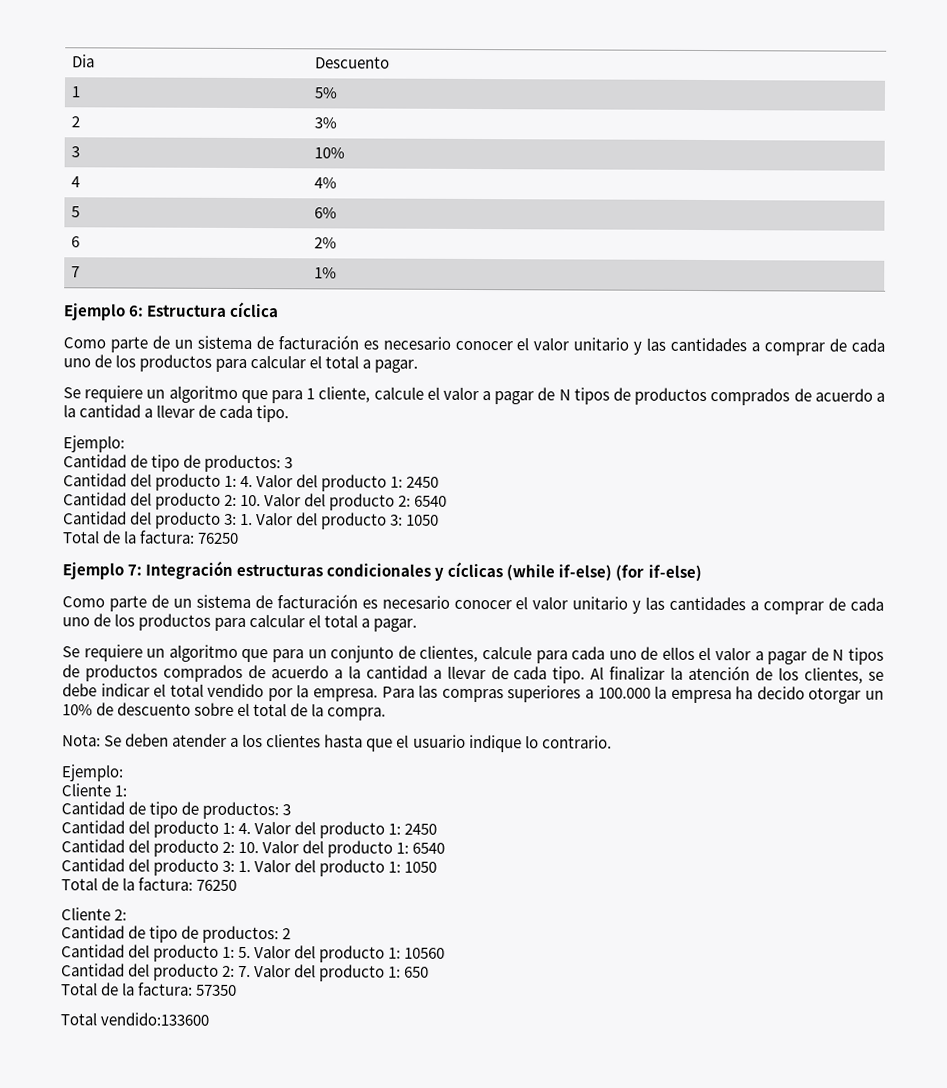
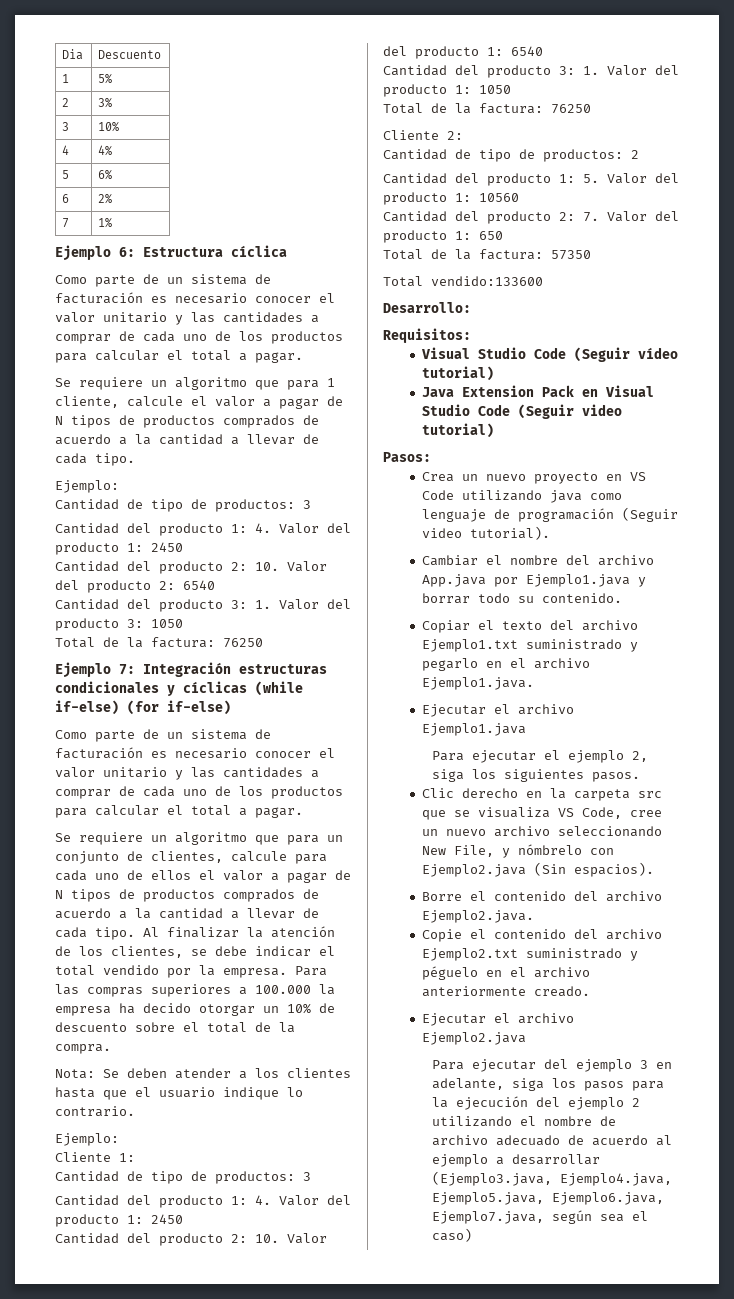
+ Desarrollo:
+ Requisitos:
+ Visual Studio Code (Seguir vídeo tutorial)
+ Java Extension Pack en Visual Studio Code (Seguir video tutorial)
+ Pasos:
+ Crea un nuevo proyecto en VS Code utilizando java como lenguaje de programación (Seguir video tutorial).
+ Cambiar el nombre del archivo App.java por Ejemplo1.java y borrar todo su contenido.
+ Copiar el texto del archivo Ejemplo1.txt suministrado y pegarlo en el archivo Ejemplo1.java.
+ Ejecutar el archivo Ejemplo1.java
+ Para ejecutar el ejemplo 2, siga los siguientes pasos.
+ Clic derecho en la carpeta src que se visualiza VS Code, cree un nuevo archivo seleccionando New File, y nómbrelo con Ejemplo2.java (Sin espacios).
+ Borre el contenido del archivo Ejemplo2.java.
+ Copie el contenido del archivo Ejemplo2.txt suministrado y péguelo en el archivo anteriormente creado.
+ Ejecutar el archivo Ejemplo2.java
+ Para ejecutar del ejemplo 3 en adelante, siga los pasos para la ejecución del ejemplo 2 utilizando el nombre de archivo adecuado de acuerdo al ejemplo a desarrollar (Ejemplo3.java, Ejemplo4.java, Ejemplo5.java, Ejemplo6.java, Ejemplo7.java, según sea el caso)

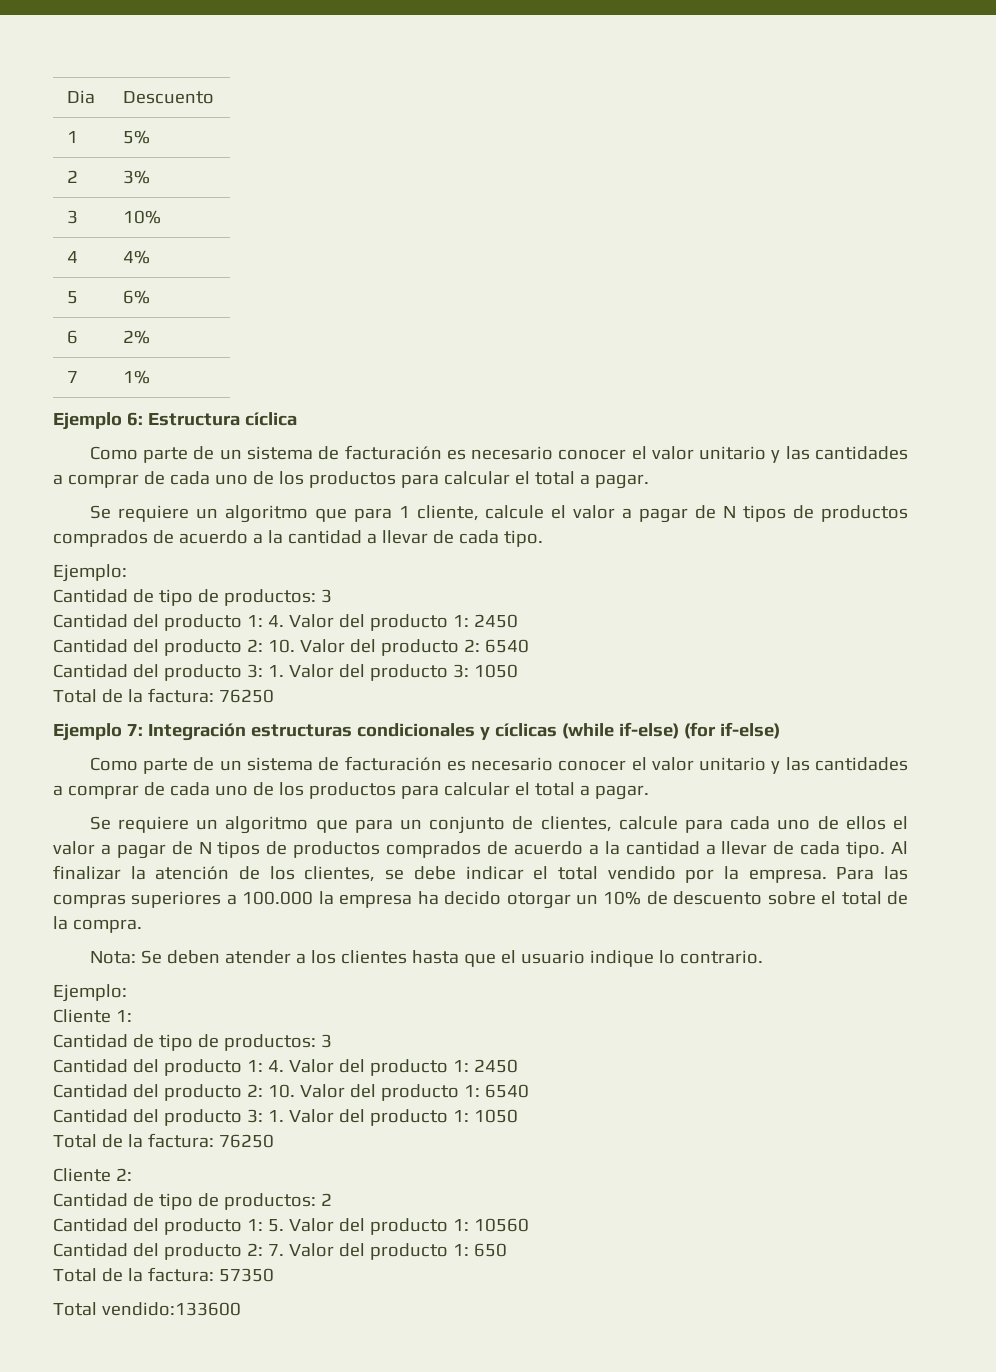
- Desarrollo:
- Requisitos:
- Visual Studio Code (Seguir vídeo tutorial)
- Java Extension Pack en Visual Studio Code (Seguir video tutorial)
- Pasos:
- Crea un nuevo proyecto en VS Code utilizando java como lenguaje de programación (Seguir video tutorial).
- Cambiar el nombre del archivo App.java por Ejemplo1.java y borrar todo su contenido.
- Copiar el texto del archivo Ejemplo1.txt suministrado y pegarlo en el archivo Ejemplo1.java.
- Ejecutar el archivo Ejemplo1.java
- Para ejecutar el ejemplo 2, siga los siguientes pasos.
- Clic derecho en la carpeta src que se visualiza VS Code, cree un nuevo archivo seleccionando New File, y nómbrelo con Ejemplo2.java (Sin espacios).
- Borre el contenido del archivo Ejemplo2.java.
- Copie el contenido del archivo Ejemplo2.txt suministrado y péguelo en el archivo anteriormente creado.
- Ejecutar el archivo Ejemplo2.java
- Para ejecutar del ejemplo 3 en adelante, siga los pasos para la ejecución del ejemplo 2 utilizando el nombre de archivo adecuado de acuerdo al ejemplo a desarrollar (Ejemplo3.java, Ejemplo4.java, Ejemplo5.java, Ejemplo6.java, Ejemplo7.java, según sea el caso)

